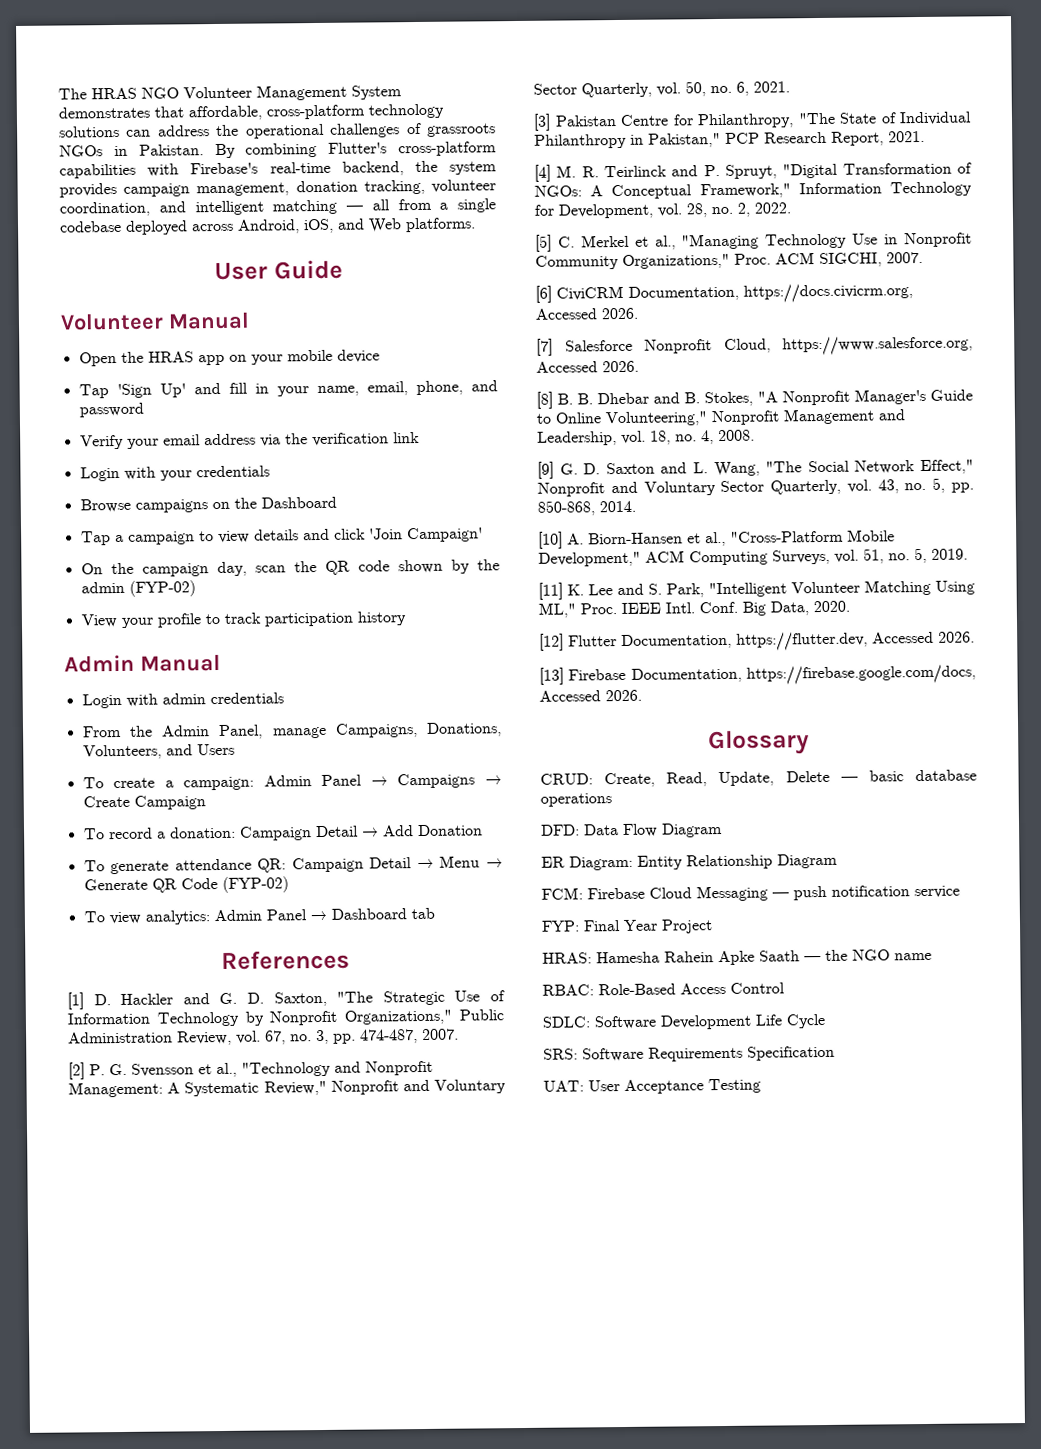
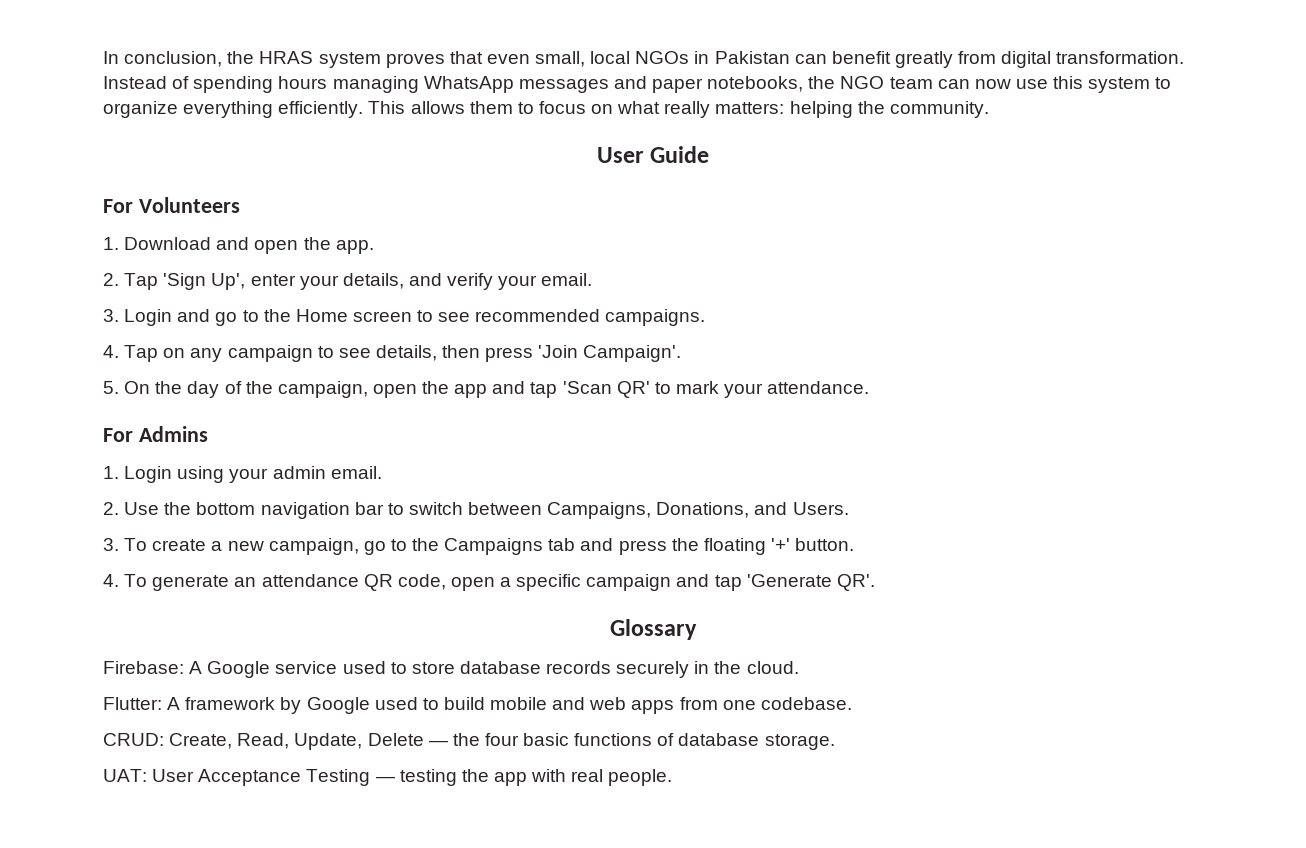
- The HRAS NGO Volunteer Management System demonstrates that affordable, cross-platform technology solutions can address the operational challenges of grassroots NGOs in Pakistan. By combining Flutter's cross-platform capabilities with Firebase's real-time backend, the system provides campaign management, donation tracking, volunteer coordination, and intelligent matching — all from a single codebase deployed across Android, iOS, and Web platforms.
+ In conclusion, the HRAS system proves that even small, local NGOs in Pakistan can benefit greatly from digital transformation. Instead of spending hours managing WhatsApp messages and paper notebooks, the NGO team can now use this system to organize everything efficiently. This allows them to focus on what really matters: helping the community.
  User Guide
- Volunteer Manual
- Open the HRAS app on your mobile device
- Tap 'Sign Up' and fill in your name, email, phone, and password
- Verify your email address via the verification link
- Login with your credentials
- Browse campaigns on the Dashboard
- Tap a campaign to view details and click 'Join Campaign'
- On the campaign day, scan the QR code shown by the admin (FYP-02)
- View your profile to track participation history
- Admin Manual
- Login with admin credentials
- From the Admin Panel, manage Campaigns, Donations, Volunteers, and Users
- To create a campaign: Admin Panel → Campaigns → Create Campaign
- To record a donation: Campaign Detail → Add Donation
- To generate attendance QR: Campaign Detail → Menu → Generate QR Code (FYP-02)
- To view analytics: Admin Panel → Dashboard tab
- References
- [1] D. Hackler and G. D. Saxton, "The Strategic Use of Information Technology by Nonprofit Organizations," Public Administration Review, vol. 67, no. 3, pp. 474-487, 2007.
- [2] P. G. Svensson et al., "Technology and Nonprofit Management: A Systematic Review," Nonprofit and Voluntary Sector Quarterly, vol. 50, no. 6, 2021.
- [3] Pakistan Centre for Philanthropy, "The State of Individual Philanthropy in Pakistan," PCP Research Report, 2021.
- [4] M. R. Teirlinck and P. Spruyt, "Digital Transformation of NGOs: A Conceptual Framework," Information Technology for Development, vol. 28, no. 2, 2022.
- [5] C. Merkel et al., "Managing Technology Use in Nonprofit Community Organizations," Proc. ACM SIGCHI, 2007.
- [6] CiviCRM Documentation, https://docs.civicrm.org, Accessed 2026.
- [7] Salesforce Nonprofit Cloud, https://www.salesforce.org, Accessed 2026.
- [8] B. B. Dhebar and B. Stokes, "A Nonprofit Manager's Guide to Online Volunteering," Nonprofit Management and Leadership, vol. 18, no. 4, 2008.
- [9] G. D. Saxton and L. Wang, "The Social Network Effect," Nonprofit and Voluntary Sector Quarterly, vol. 43, no. 5, pp. 850-868, 2014.
- [10] A. Biorn-Hansen et al., "Cross-Platform Mobile Development," ACM Computing Surveys, vol. 51, no. 5, 2019.
- [11] K. Lee and S. Park, "Intelligent Volunteer Matching Using ML," Proc. IEEE Intl. Conf. Big Data, 2020.
- [12] Flutter Documentation, https://flutter.dev, Accessed 2026.
- [13] Firebase Documentation, https://firebase.google.com/docs, Accessed 2026.
+ For Volunteers
+ 1. Download and open the app.
+ 2. Tap 'Sign Up', enter your details, and verify your email.
+ 3. Login and go to the Home screen to see recommended campaigns.
+ 4. Tap on any campaign to see details, then press 'Join Campaign'.
+ 5. On the day of the campaign, open the app and tap 'Scan QR' to mark your attendance.
+ For Admins
+ 1. Login using your admin email.
+ 2. Use the bottom navigation bar to switch between Campaigns, Donations, and Users.
+ 3. To create a new campaign, go to the Campaigns tab and press the floating '+' button.
+ 4. To generate an attendance QR code, open a specific campaign and tap 'Generate QR'.
  Glossary
+ Firebase: A Google service used to store database records securely in the cloud.
+ Flutter: A framework by Google used to build mobile and web apps from one codebase.
- CRUD: Create, Read, Update, Delete — basic database operations
- DFD: Data Flow Diagram
- ER Diagram: Entity Relationship Diagram
- FCM: Firebase Cloud Messaging — push notification service
- FYP: Final Year Project
- HRAS: Hamesha Rahein Apke Saath — the NGO name
- RBAC: Role-Based Access Control
- SDLC: Software Development Life Cycle
- SRS: Software Requirements Specification
- UAT: User Acceptance Testing
+ CRUD: Create, Read, Update, Delete — the four basic functions of database storage.
+ UAT: User Acceptance Testing — testing the app with real people.

